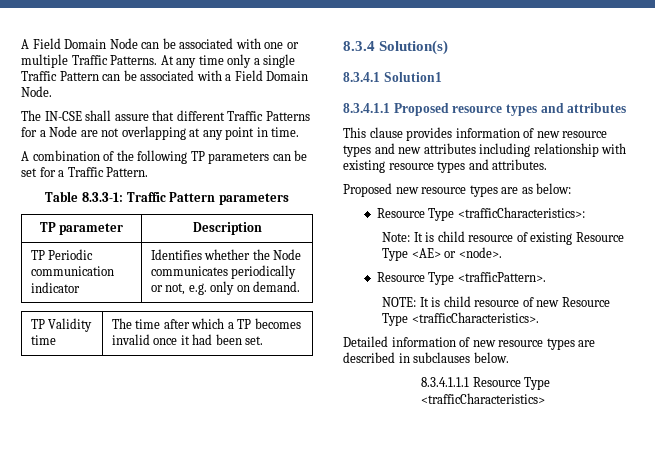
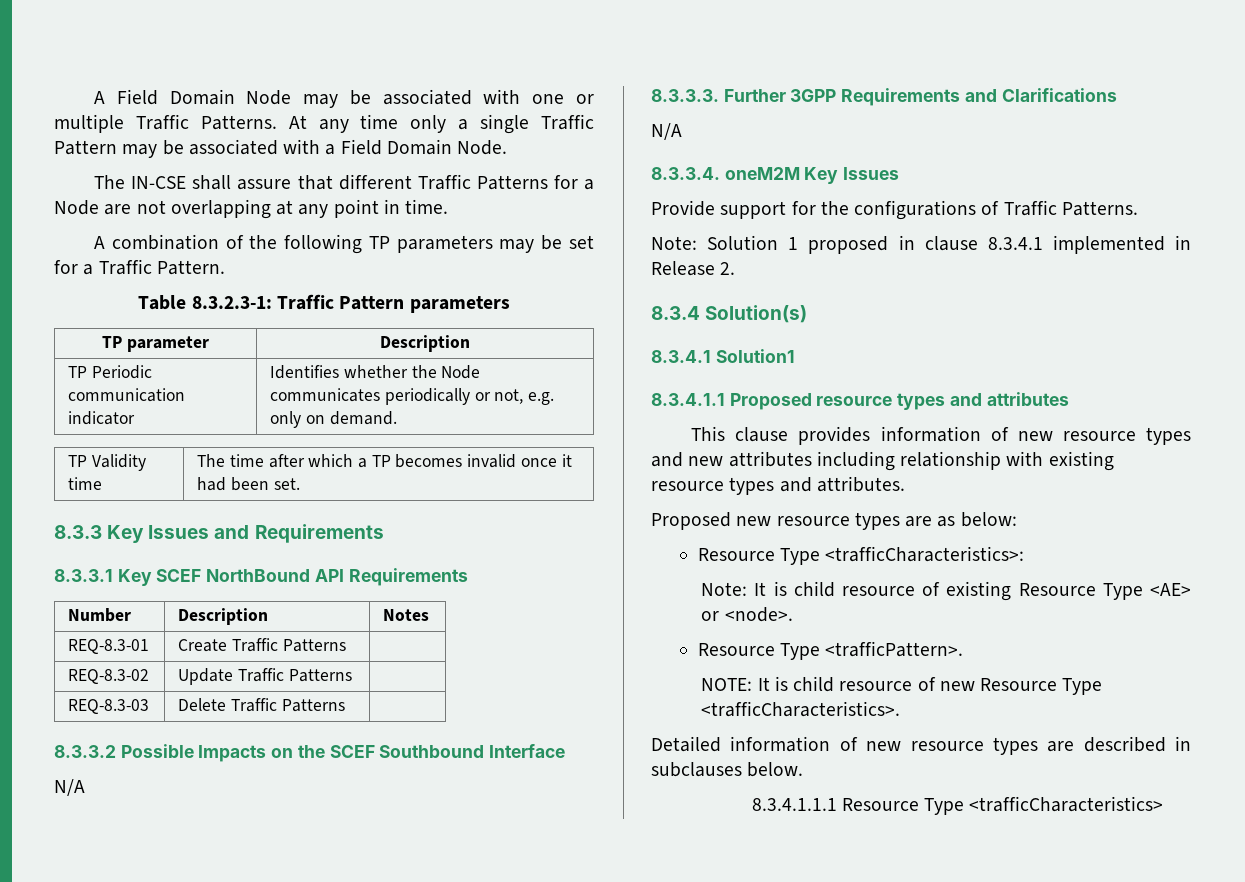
- A Field Domain Node can be associated with one or multiple Traffic Patterns.
+ A Field Domain Node may be associated with one or multiple Traffic Patterns.
- At any time only a single Traffic Pattern can be associated with a Field Domain Node.
+ At any time only a single Traffic Pattern may be associated with a Field Domain Node.
- A combination of the following TP parameters can be set for a Traffic Pattern.
+ A combination of the following TP parameters may be set for a Traffic Pattern.
- Table 8.3.3-1: Traffic Pattern parameters
+ Table 8.3.2.3-1: Traffic Pattern parameters
+ 8.3.3 Key Issues and Requirements
+ 8.3.3.1 Key SCEF NorthBound API Requirements
+ Number | Description | Notes
+ REQ-8.3-01 | Create Traffic Patterns |
+ REQ-8.3-02 | Update Traffic Patterns |
+ REQ-8.3-03 | Delete Traffic Patterns |
+ 8.3.3.2 Possible Impacts on the SCEF Southbound Interface
+ N/A
+ 8.3.3.3. Further 3GPP Requirements and Clarifications
+ N/A
+ 8.3.3.4. oneM2M Key Issues
+ Provide support for the configurations of Traffic Patterns.
+ Note: Solution 1 proposed in clause 8.3.4.1 implemented in Release 2.

